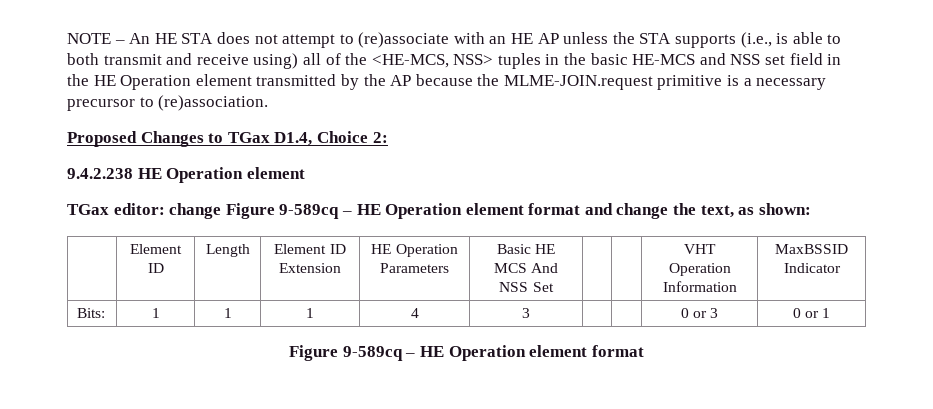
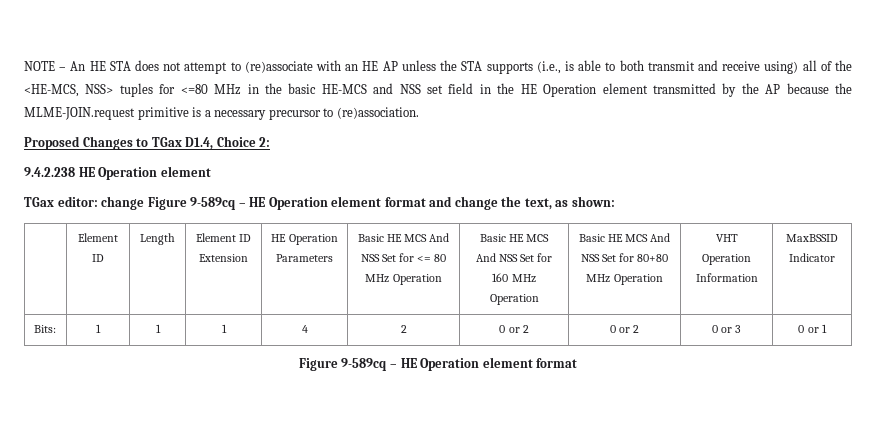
- NOTE – An HE STA does not attempt to (re)associate with an HE AP unless the STA supports (i.e., is able to both transmit and receive using) all of the <HE-MCS, NSS> tuples in the basic HE-MCS and NSS set field in the HE Operation element transmitted by the AP because the MLME-JOIN.request primitive is a necessary precursor to (re)association.
+ NOTE – An HE STA does not attempt to (re)associate with an HE AP unless the STA supports (i.e., is able to both transmit and receive using) all of the <HE-MCS, NSS> tuples for <=80 MHz in the basic HE-MCS and NSS set field in the HE Operation element transmitted by the AP because the MLME-JOIN.request primitive is a necessary precursor to (re)association.
- Basic HE MCS And NSS Set
+ Basic HE MCS And NSS Set for <= 80 MHz Operation | Basic HE MCS And NSS Set for 160 MHz Operation | Basic HE MCS And NSS Set for 80+80 MHz Operation
- Bits: | 1 | 1 | 1 | 4 | 3 | | | 0 or 3 | 0 or 1
+ Bits: | 1 | 1 | 1 | 4 | 2 | 0 or 2 | 0 or 2 | 0 or 3 | 0 or 1

